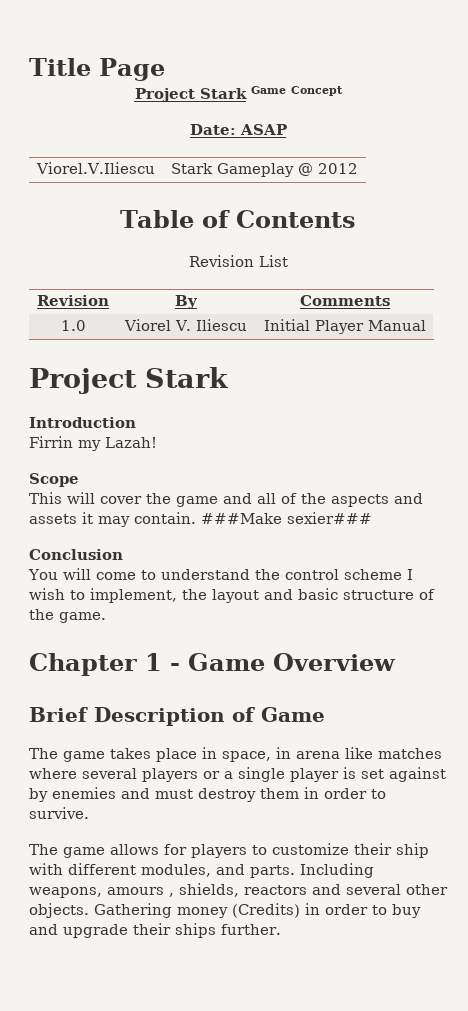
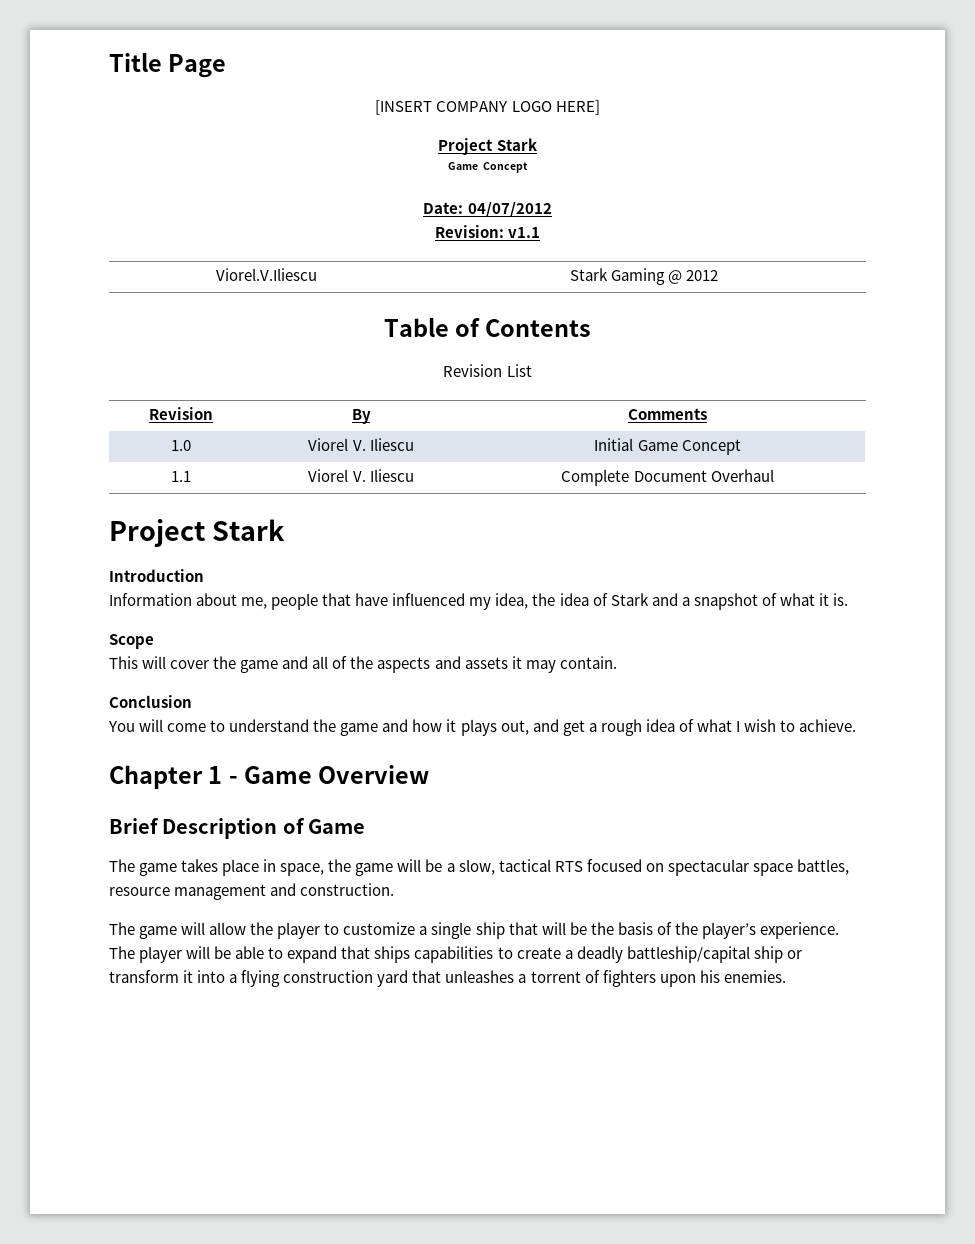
- Project Stark Game Concept
+ [INSERT COMPANY LOGO HERE]
+ Project Stark
+ Game Concept
- Date: ASAP
+ Date: 04/07/2012
+ Revision: v1.1
- Viorel.V.Iliescu | Stark Gameplay @ 2012
+ Viorel.V.Iliescu | Stark Gaming @ 2012
- 1.0 | Viorel V. Iliescu | Initial Player Manual
+ 1.0 | Viorel V. Iliescu | Initial Game Concept
+ 1.1 | Viorel V. Iliescu | Complete Document Overhaul
  Project Stark
  Introduction
- Firrin my Lazah!
+ Information about me, people that have influenced my idea, the idea of Stark and a snapshot of what it is.
- ###Make sexier###
- You will come to understand the control scheme I wish to implement, the layout and basic structure of the game.
+ You will come to understand the game and how it plays out, and get a rough idea of what I wish to achieve.
- The game takes place in space, in arena like matches where several players or a single player is set against by enemies and must destroy them in order to survive.
- The game allows for players to customize their ship with different modules, and parts. Including weapons, amours , shields, reactors and several other objects. Gathering money (Credits) in order to buy and upgrade their ships further.
+ The game takes place in space, the game will be a slow, tactical RTS focused on spectacular space battles, resource management and construction.
+ The game will allow the player to customize a single ship that will be the basis of the player’s experience. The player will be able to expand that ships capabilities to create a deadly battleship/capital ship or transform it into a flying construction yard that unleashes a torrent of fighters upon his enemies.

